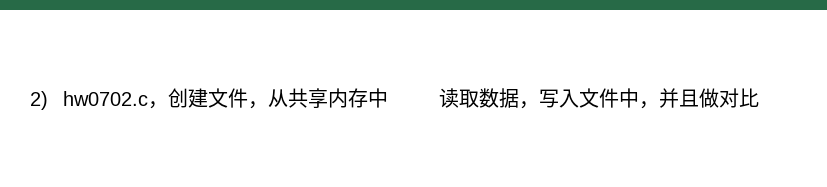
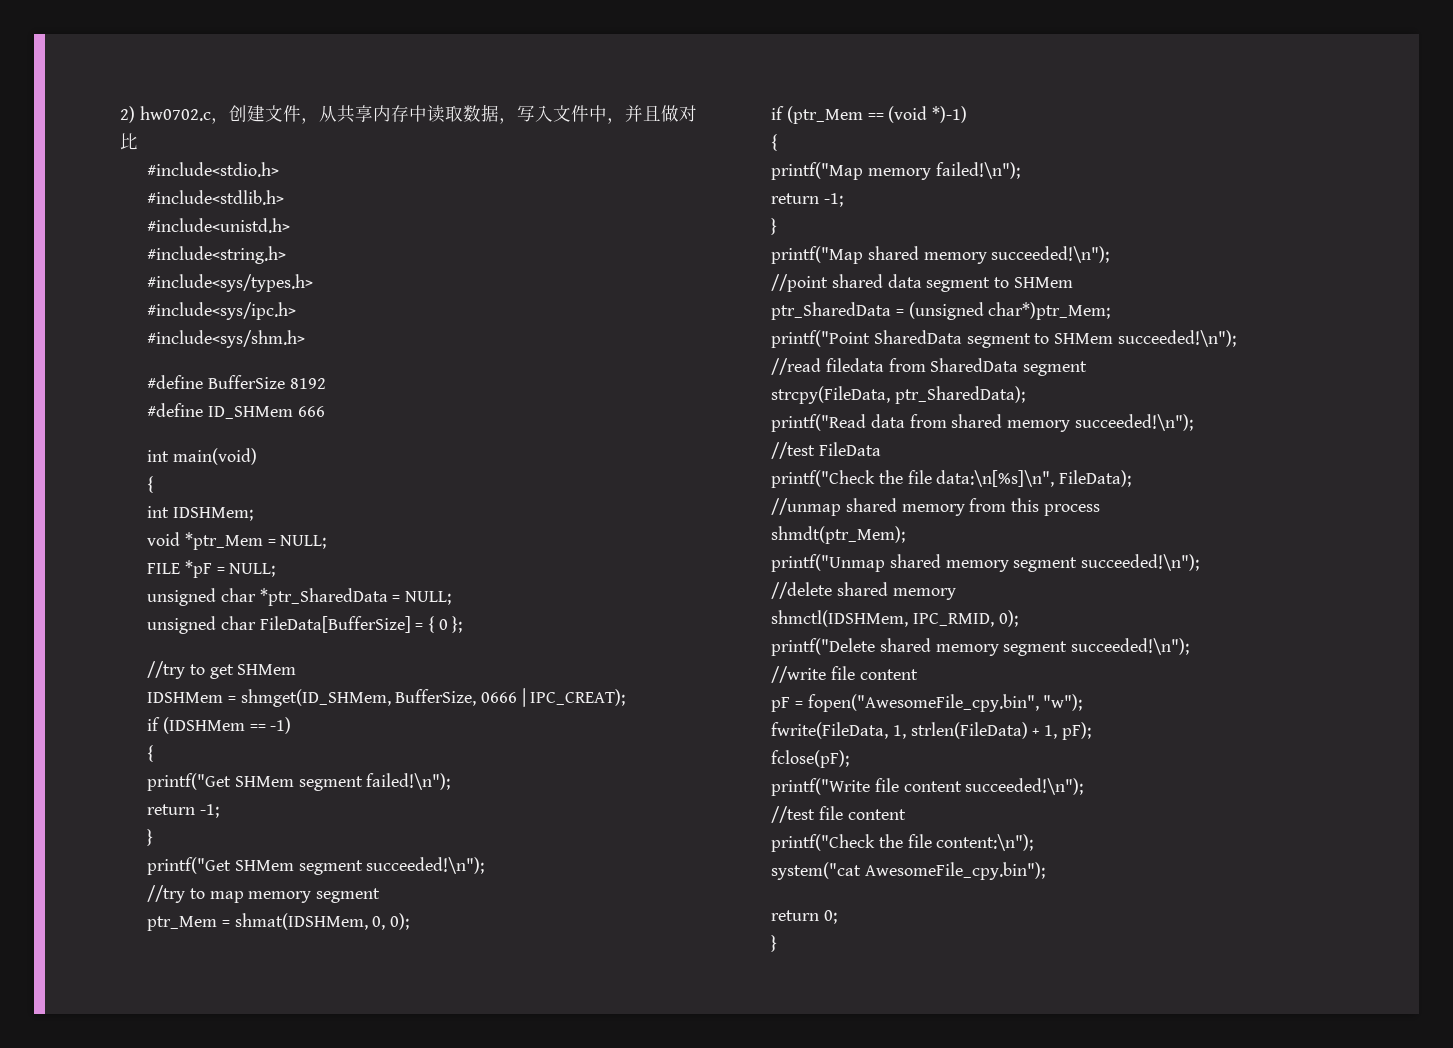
+ #include<stdio.h>
+ #include<stdlib.h>
+ #include<unistd.h>
+ #include<string.h>
+ #include<sys/types.h>
+ #include<sys/ipc.h>
+ #include<sys/shm.h>
+ #define BufferSize 8192
+ #define ID_SHMem 666
+ int main(void)
+ {
+ int IDSHMem;
+ void *ptr_Mem = NULL;
+ FILE *pF = NULL;
+ unsigned char *ptr_SharedData = NULL;
+ unsigned char FileData[BufferSize] = { 0 };
+ //try to get SHMem
+ IDSHMem = shmget(ID_SHMem, BufferSize, 0666 | IPC_CREAT);
+ if (IDSHMem == -1)
+ {
+ printf("Get SHMem segment failed!\n");
+ return -1;
+ }
+ printf("Get SHMem segment succeeded!\n");
+ //try to map memory segment
+ ptr_Mem = shmat(IDSHMem, 0, 0);
+ if (ptr_Mem == (void *)-1)
+ {
+ printf("Map memory failed!\n");
+ return -1;
+ }
+ printf("Map shared memory succeeded!\n");
+ //point shared data segment to SHMem
+ ptr_SharedData = (unsigned char*)ptr_Mem;
+ printf("Point SharedData segment to SHMem succeeded!\n");
+ //read filedata from SharedData segment
+ strcpy(FileData, ptr_SharedData);
+ printf("Read data from shared memory succeeded!\n");
+ //test FileData
+ printf("Check the file data:\n[%s]\n", FileData);
+ //unmap shared memory from this process
+ shmdt(ptr_Mem);
+ printf("Unmap shared memory segment succeeded!\n");
+ //delete shared memory
+ shmctl(IDSHMem, IPC_RMID, 0);
+ printf("Delete shared memory segment succeeded!\n");
+ //write file content
+ pF = fopen("AwesomeFile_cpy.bin", "w");
+ fwrite(FileData, 1, strlen(FileData) + 1, pF);
+ fclose(pF);
+ printf("Write file content succeeded!\n");
+ //test file content
+ printf("Check the file content:\n");
+ system("cat AwesomeFile_cpy.bin");
+ return 0;
+ }

